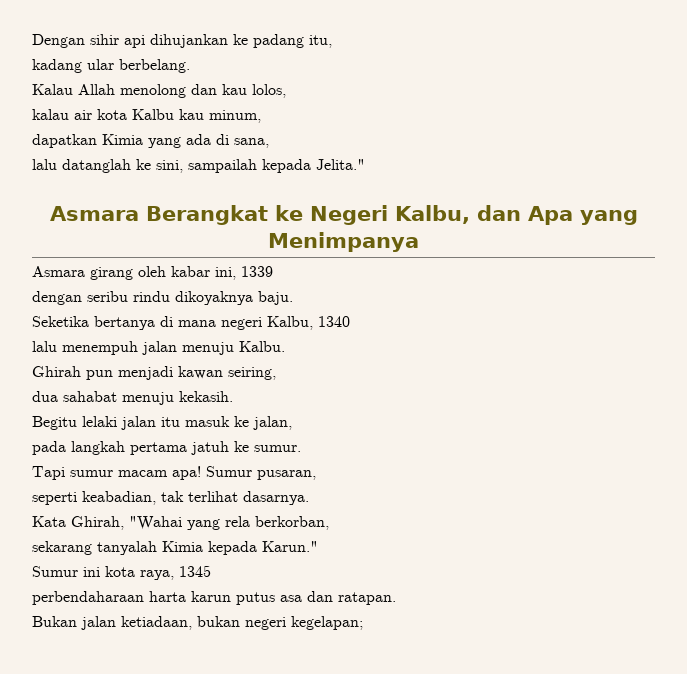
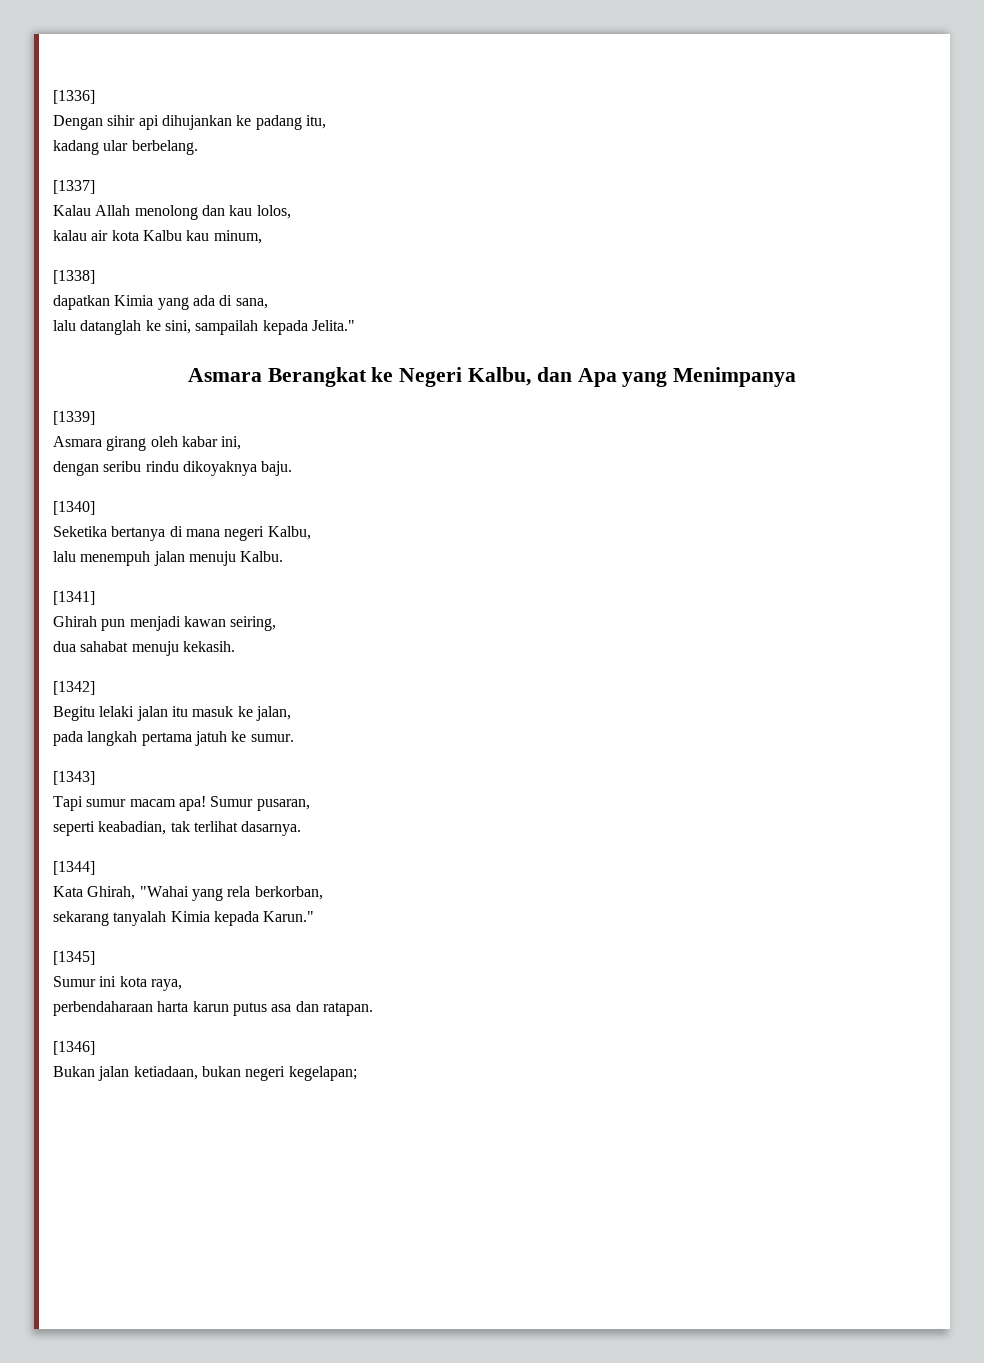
+ [1336]
+ [1337]
+ [1338]
+ [1339]
- Asmara girang oleh kabar ini, 1339
+ Asmara girang oleh kabar ini,
+ [1340]
- Seketika bertanya di mana negeri Kalbu, 1340
+ Seketika bertanya di mana negeri Kalbu,
+ [1341]
+ [1342]
+ [1343]
+ [1344]
+ [1345]
- Sumur ini kota raya, 1345
+ Sumur ini kota raya,
+ [1346]

